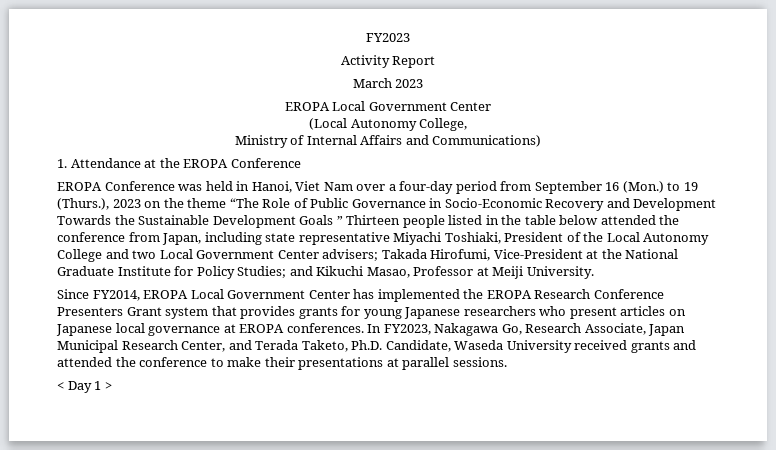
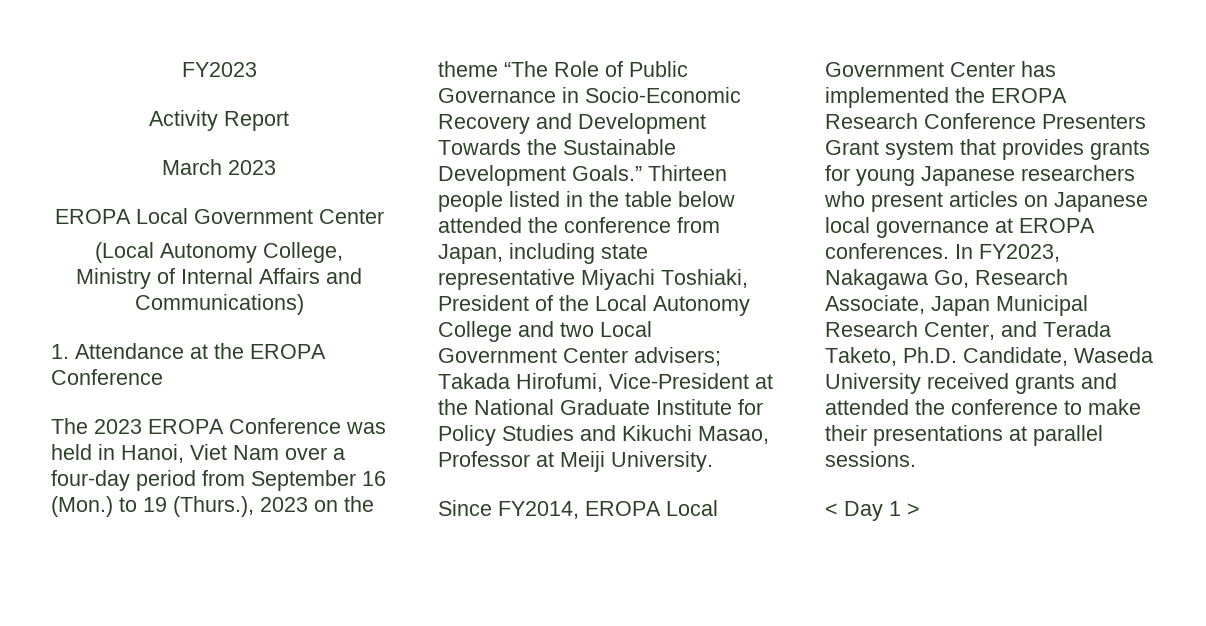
- EROPA Conference was held in Hanoi, Viet Nam over a four-day period from September 16 (Mon.) to 19 (Thurs.), 2023 on the theme “The Role of Public Governance in Socio-Economic Recovery and Development Towards the Sustainable Development Goals ” Thirteen people listed in the table below attended the conference from Japan, including state representative Miyachi Toshiaki, President of the Local Autonomy College and two Local Government Center advisers;
+ The 2023 EROPA Conference was held in Hanoi, Viet Nam over a four-day period from September 16 (Mon.) to 19 (Thurs.), 2023 on the theme “The Role of Public Governance in Socio-Economic Recovery and Development Towards the Sustainable Development Goals.” Thirteen people listed in the table below attended the conference from Japan, including state representative Miyachi Toshiaki, President of the Local Autonomy College and two Local Government Center advisers;
- Takada Hirofumi, Vice-President at the National Graduate Institute for Policy Studies; and Kikuchi Masao, Professor at Meiji University.
+ Takada Hirofumi, Vice-President at the National Graduate Institute for Policy Studies and Kikuchi Masao, Professor at Meiji University.

